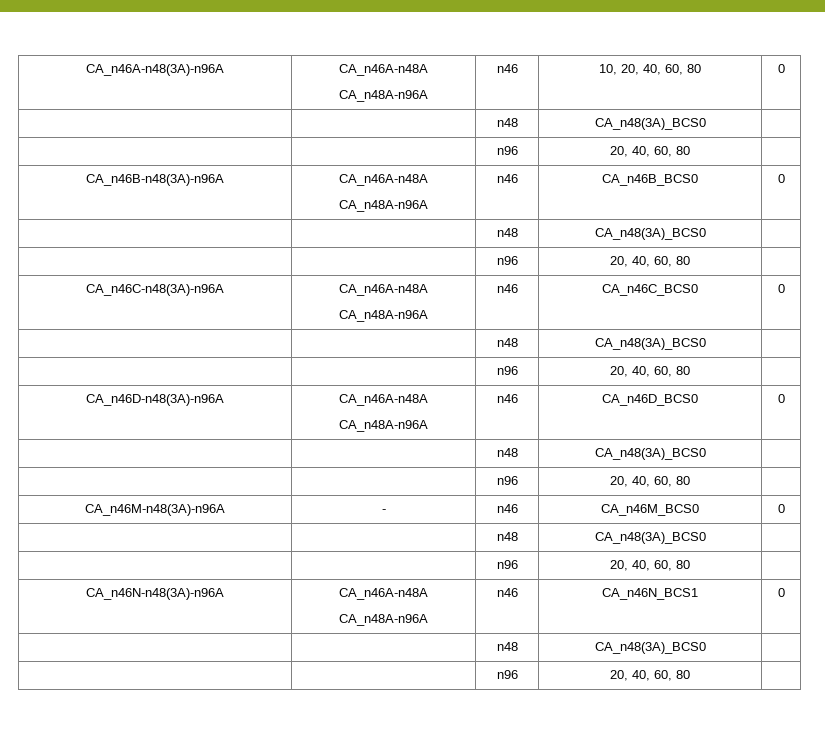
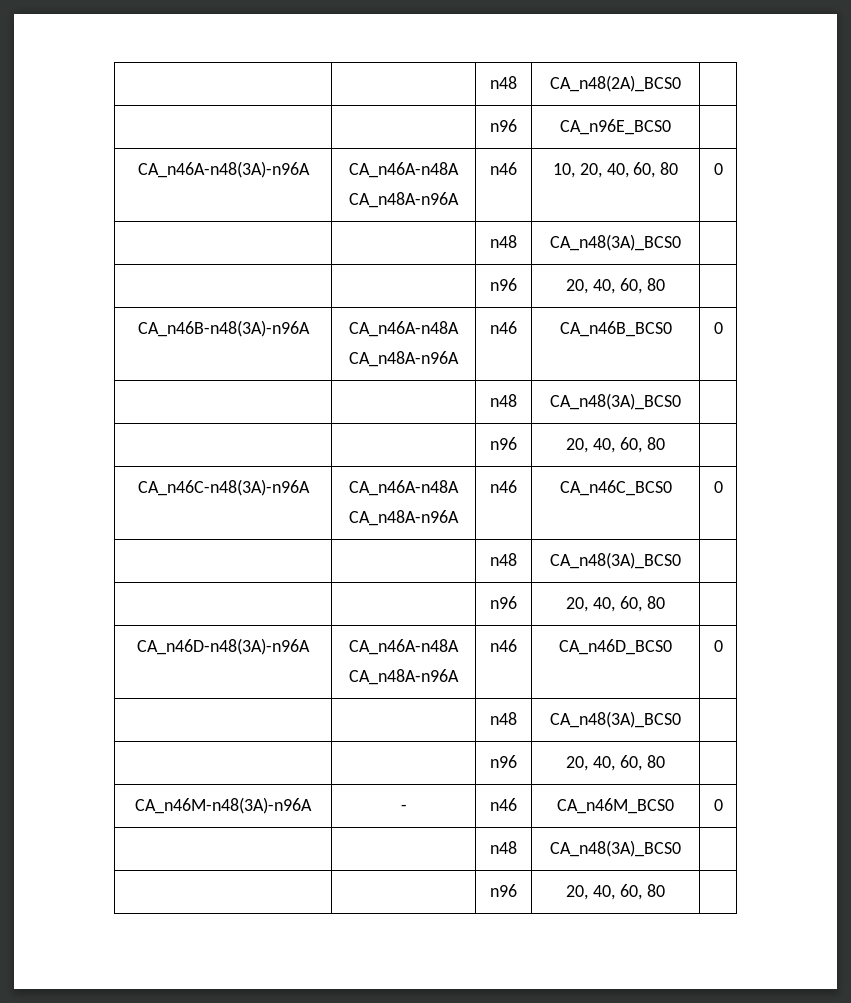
+ | | n48 | CA_n48(2A)_BCS0 |
+ | | n96 | CA_n96E_BCS0 |
- CA_n46N-n48(3A)-n96A | CA_n46A-n48A
- CA_n48A-n96A | n46 | CA_n46N_BCS1 | 0
- | | n48 | CA_n48(3A)_BCS0 |
- | | n96 | 20, 40, 60, 80 |

